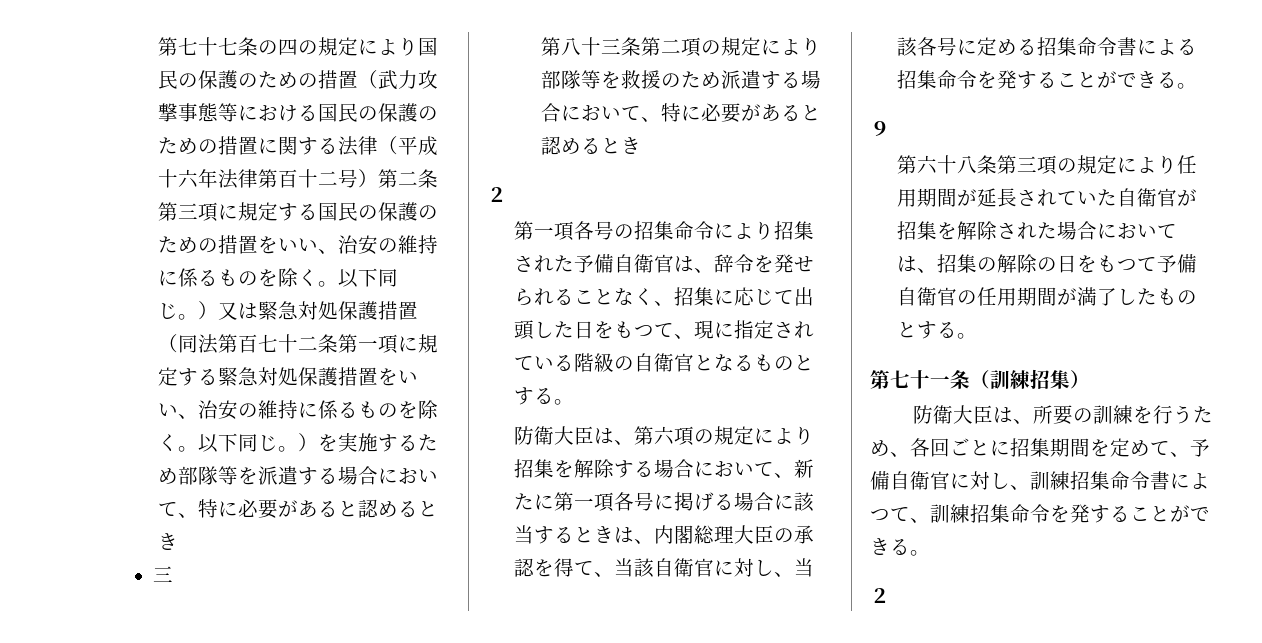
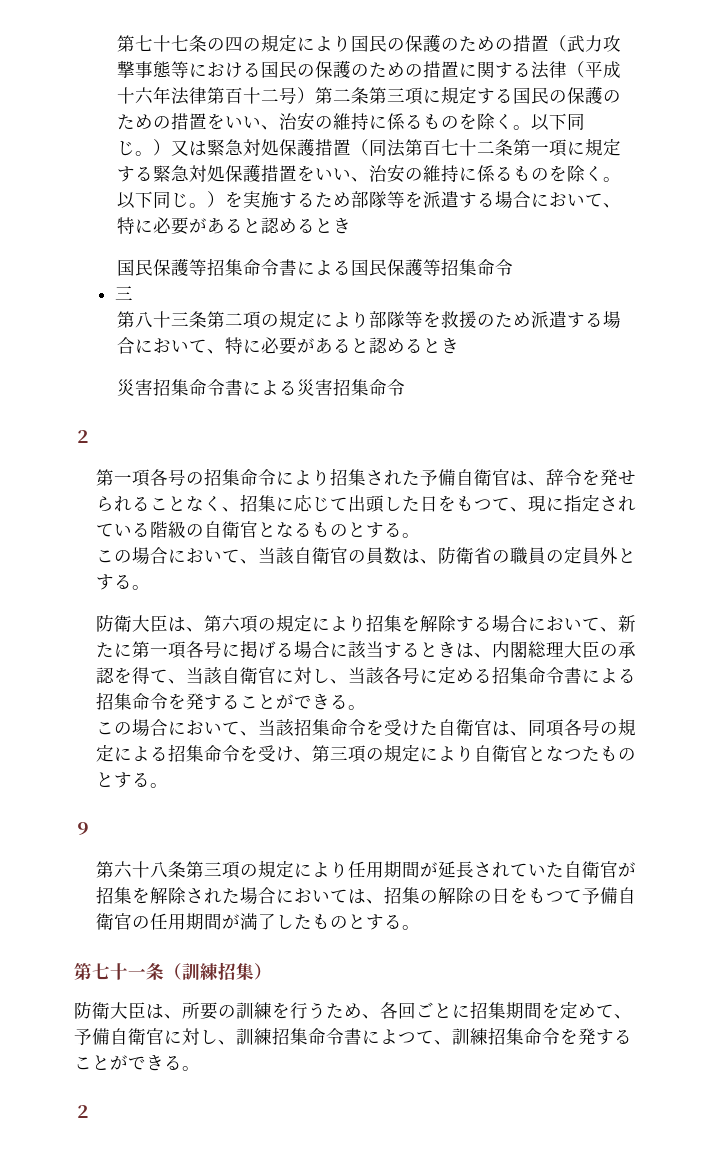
+ 国民保護等招集命令書による国民保護等招集命令
+ 災害招集命令書による災害招集命令
+ この場合において、当該自衛官の員数は、防衛省の職員の定員外とする。
+ この場合において、当該招集命令を受けた自衛官は、同項各号の規定による招集命令を受け、第三項の規定により自衛官となつたものとする。

